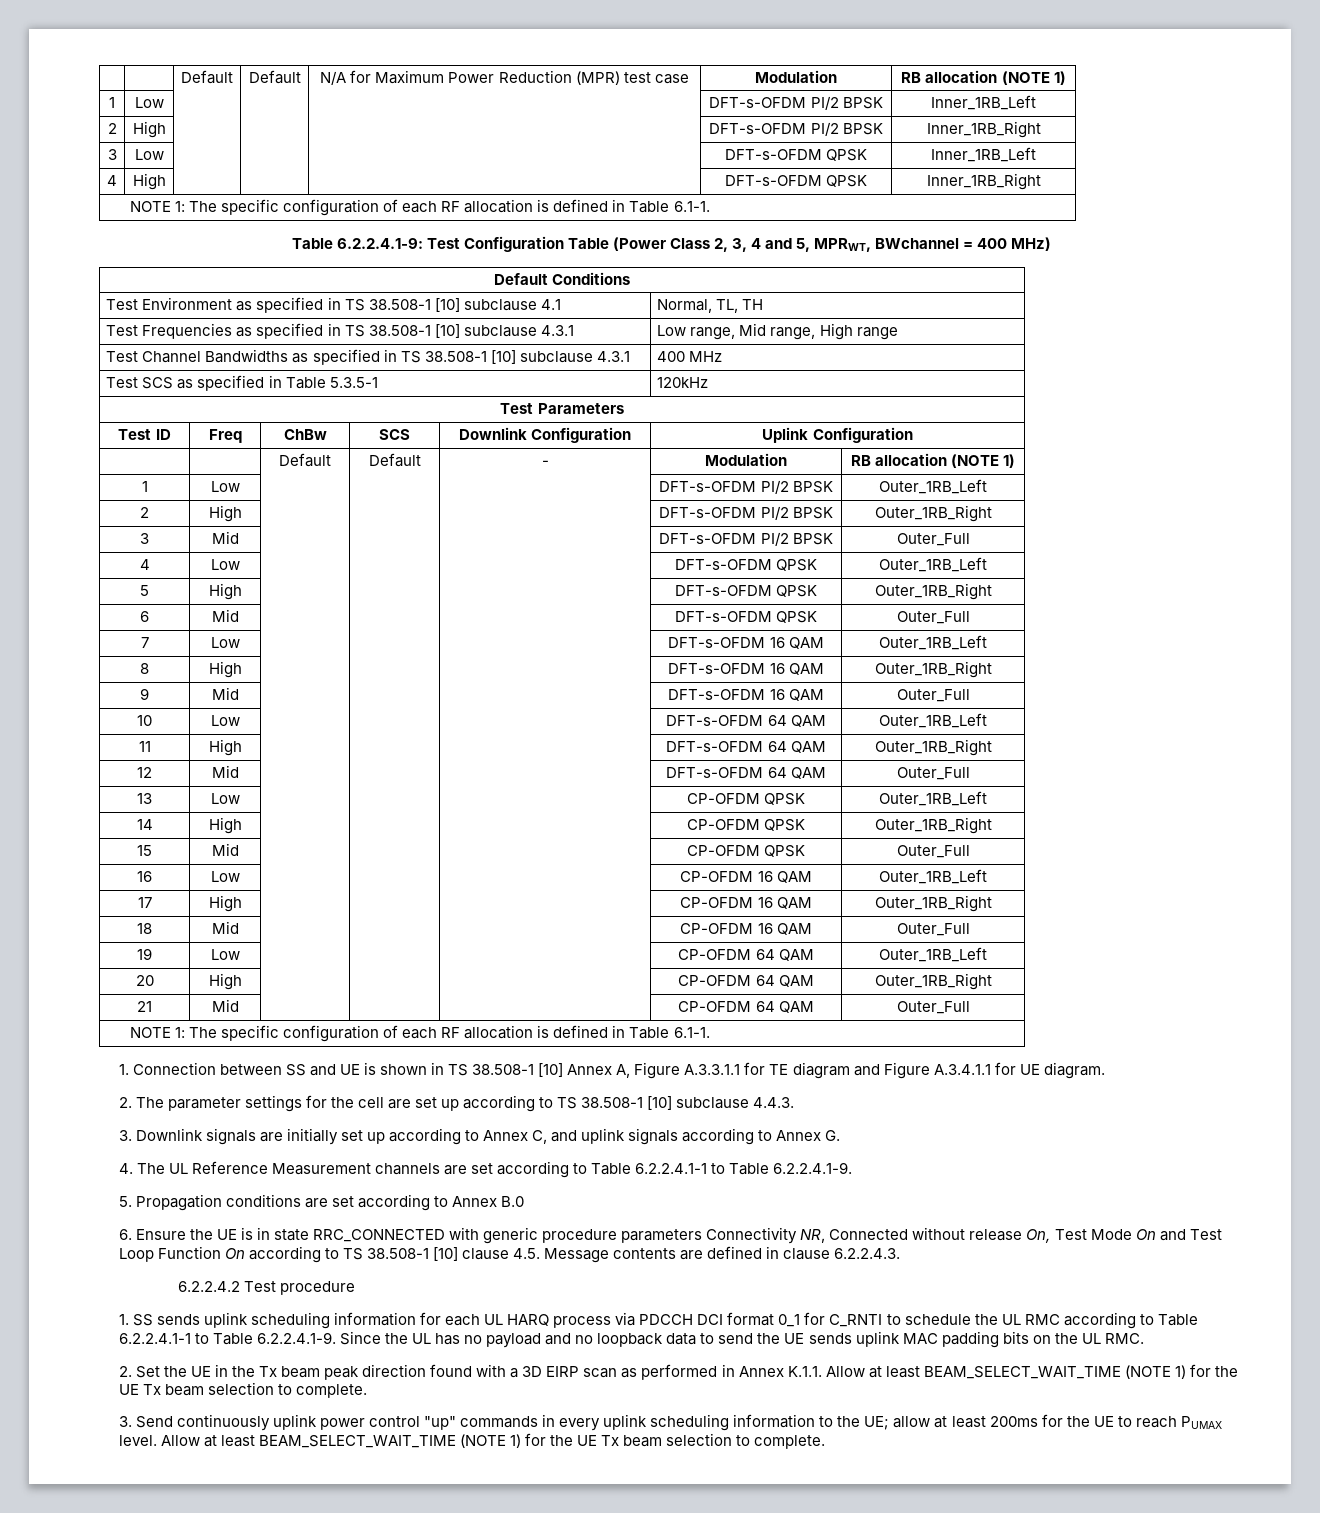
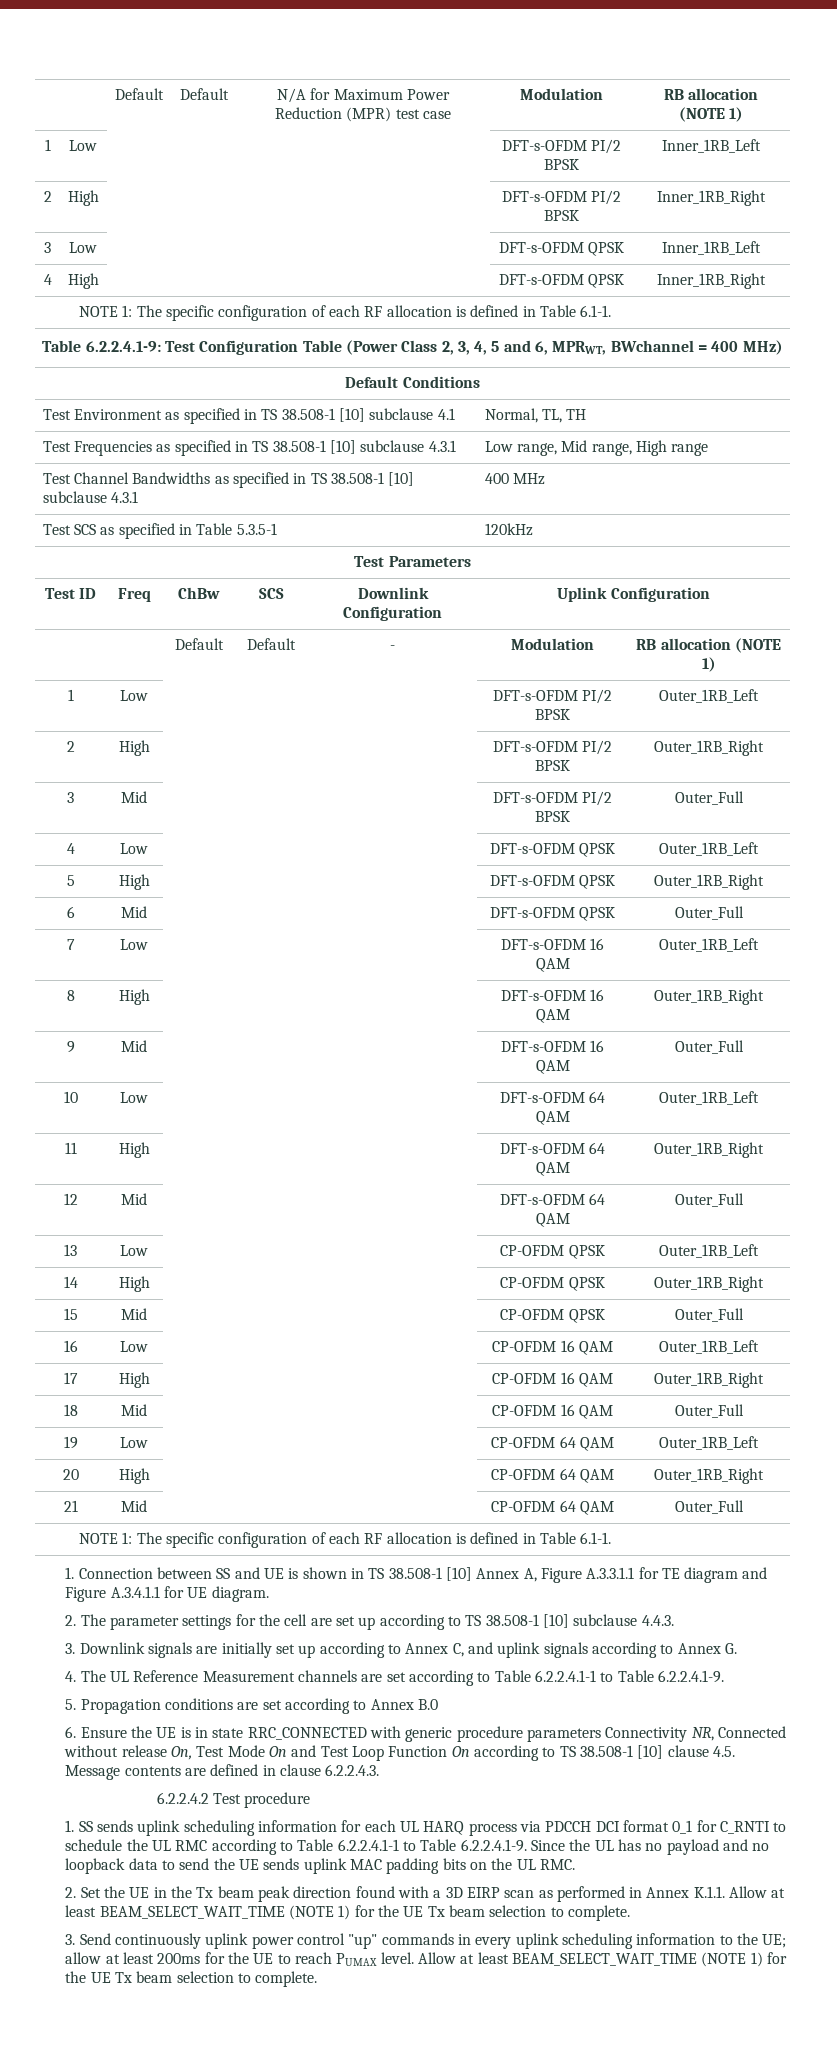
- Table 6.2.2.4.1-9: Test Configuration Table (Power Class 2, 3, 4 and 5, MPRWT, BWchannel = 400 MHz)
+ Table 6.2.2.4.1-9: Test Configuration Table (Power Class 2, 3, 4, 5 and 6, MPRWT, BWchannel = 400 MHz)

